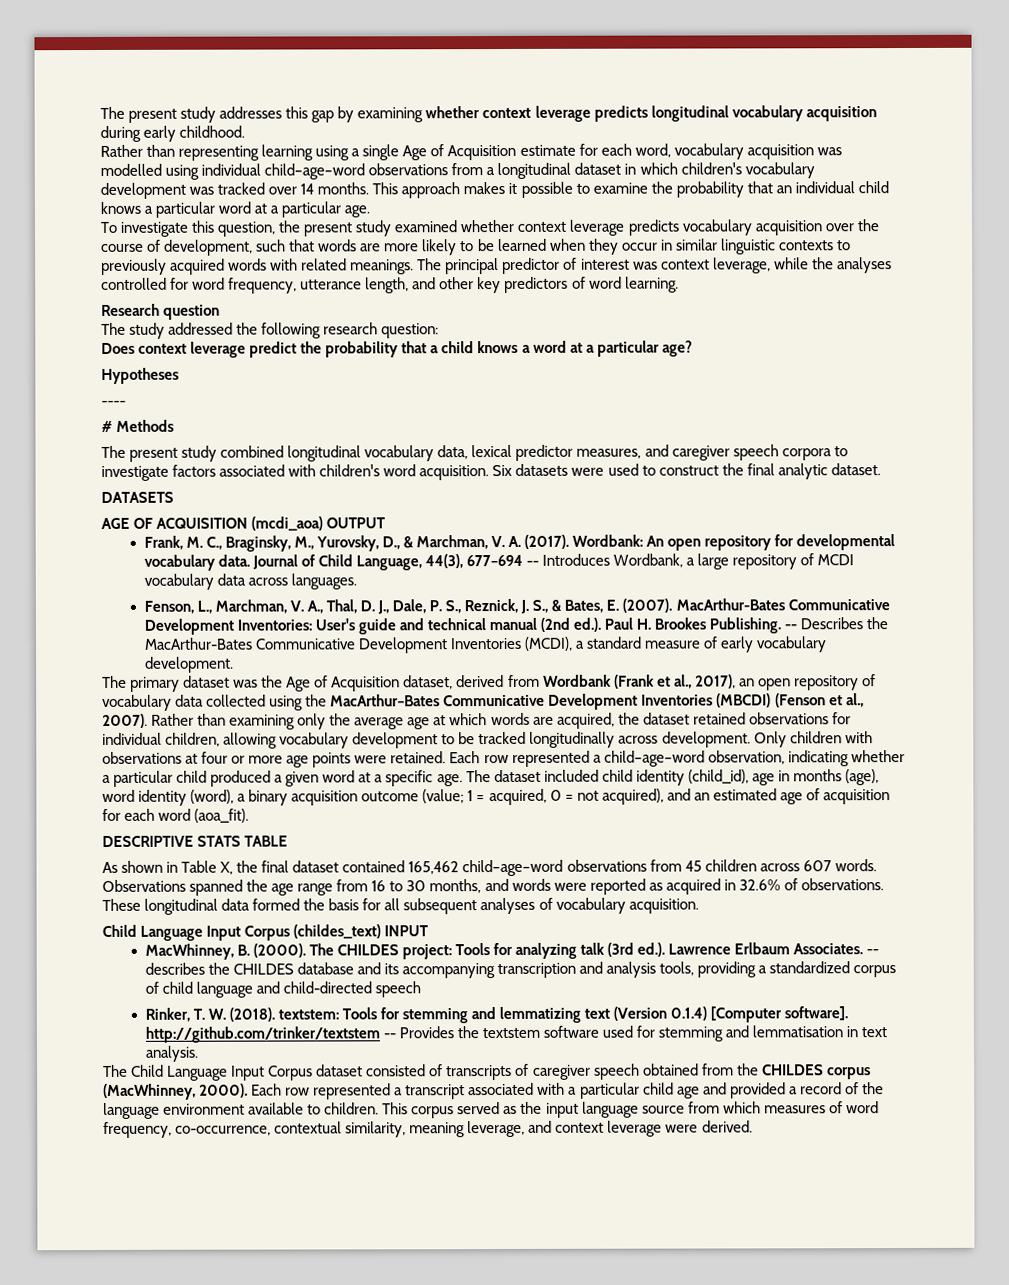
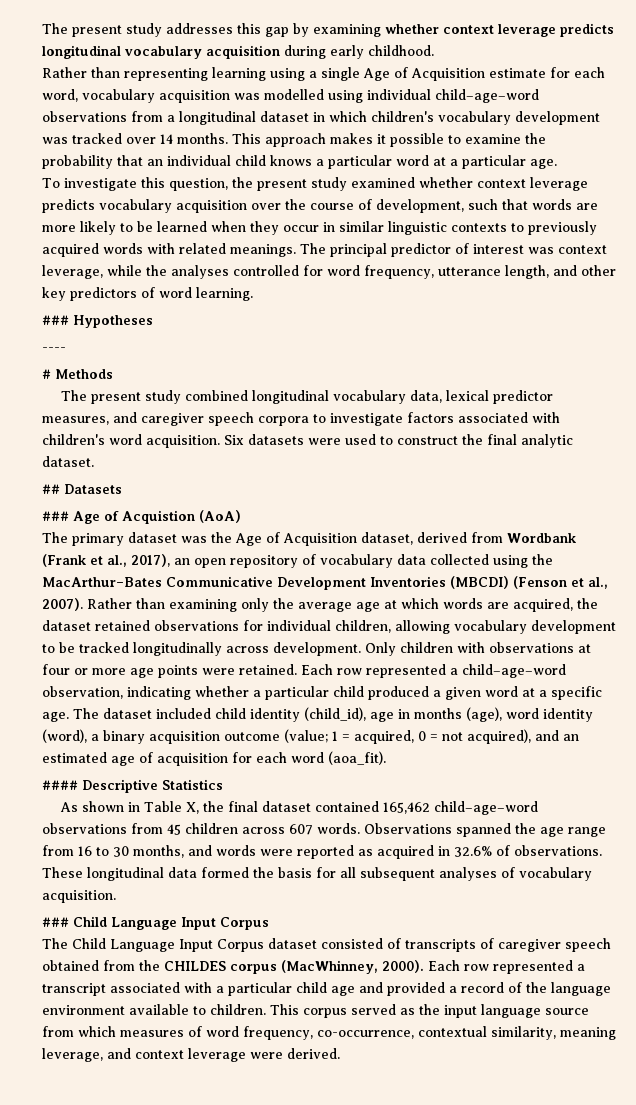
- Research question
- The study addressed the following research question:
- Does context leverage predict the probability that a child knows a word at a particular age?
- Hypotheses
+ ### Hypotheses
- DATASETS
- AGE OF ACQUISITION (mcdi_aoa) OUTPUT
- Frank, M. C., Braginsky, M., Yurovsky, D., & Marchman, V. A. (2017). Wordbank: An open repository for developmental vocabulary data. Journal of Child Language, 44(3), 677–694 -- Introduces Wordbank, a large repository of MCDI vocabulary data across languages.
- Fenson, L., Marchman, V. A., Thal, D. J., Dale, P. S., Reznick, J. S., & Bates, E. (2007). MacArthur-Bates Communicative Development Inventories: User's guide and technical manual (2nd ed.). Paul H. Brookes Publishing. -- Describes the MacArthur-Bates Communicative Development Inventories (MCDI), a standard measure of early vocabulary development.
+ ## Datasets
+ ### Age of Acquistion (AoA)
- DESCRIPTIVE STATS TABLE
+ #### Descriptive Statistics
- Child Language Input Corpus (childes_text) INPUT
- MacWhinney, B. (2000). The CHILDES project: Tools for analyzing talk (3rd ed.). Lawrence Erlbaum Associates. -- describes the CHILDES database and its accompanying transcription and analysis tools, providing a standardized corpus of child language and child-directed speech
- Rinker, T. W. (2018). textstem: Tools for stemming and lemmatizing text (Version 0.1.4) [Computer software]. http://github.com/trinker/textstem -- Provides the textstem software used for stemming and lemmatisation in text analysis.
+ ### Child Language Input Corpus

